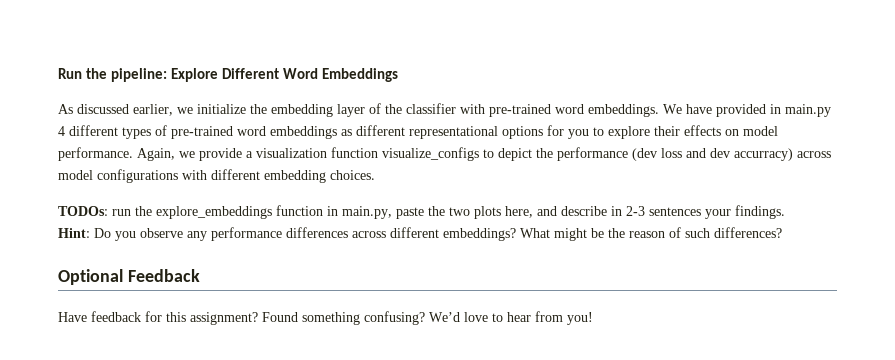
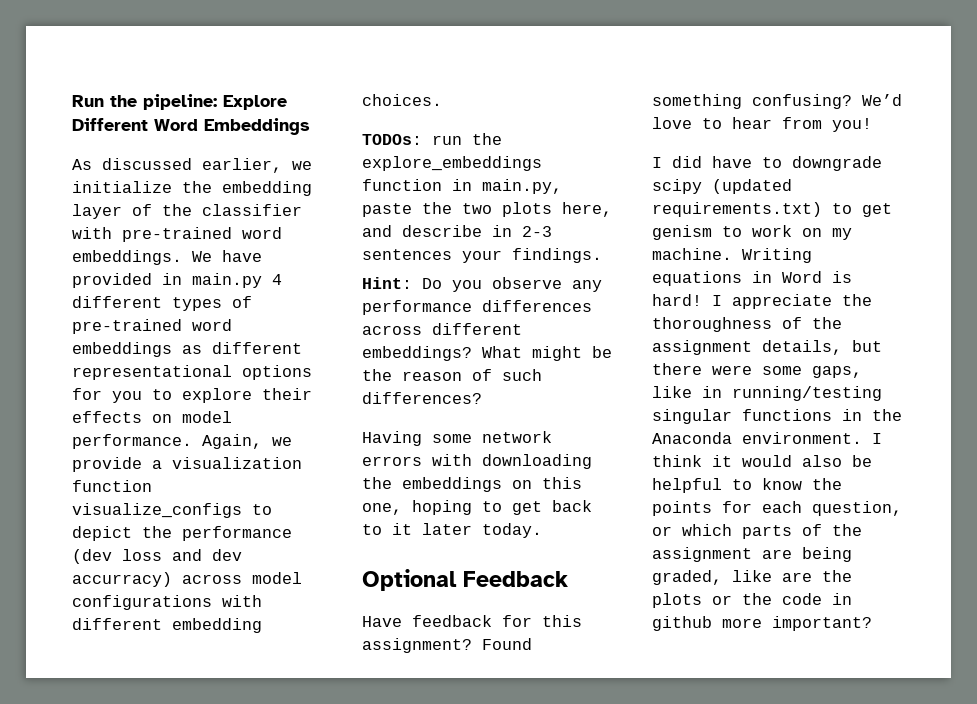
+ Having some network errors with downloading the embeddings on this one, hoping to get back to it later today.
+ I did have to downgrade scipy (updated requirements.txt) to get genism to work on my machine. Writing equations in Word is hard! I appreciate the thoroughness of the assignment details, but there were some gaps, like in running/testing singular functions in the Anaconda environment. I think it would also be helpful to know the points for each question, or which parts of the assignment are being graded, like are the plots or the code in github more important?

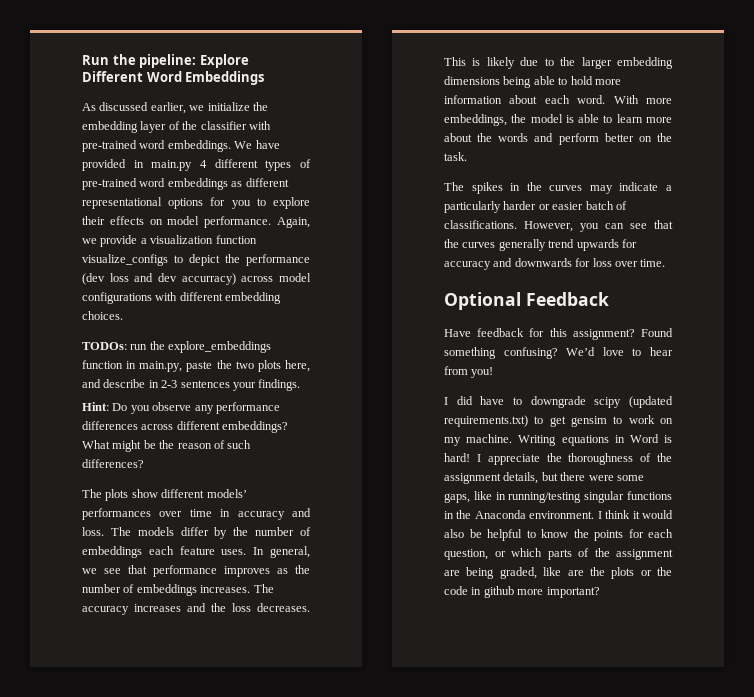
- Having some network errors with downloading the embeddings on this one, hoping to get back to it later today.
+ The plots show different models’ performances over time in accuracy and loss. The models differ by the number of embeddings each feature uses. In general, we see that performance improves as the number of embeddings increases. The accuracy increases and the loss decreases. This is likely due to the larger embedding dimensions being able to hold more information about each word. With more embeddings, the model is able to learn more about the words and perform better on the task.
+ The spikes in the curves may indicate a particularly harder or easier batch of classifications. However, you can see that the curves generally trend upwards for accuracy and downwards for loss over time.
- I did have to downgrade scipy (updated requirements.txt) to get genism to work on my machine.
+ I did have to downgrade scipy (updated requirements.txt) to get gensim to work on my machine.

